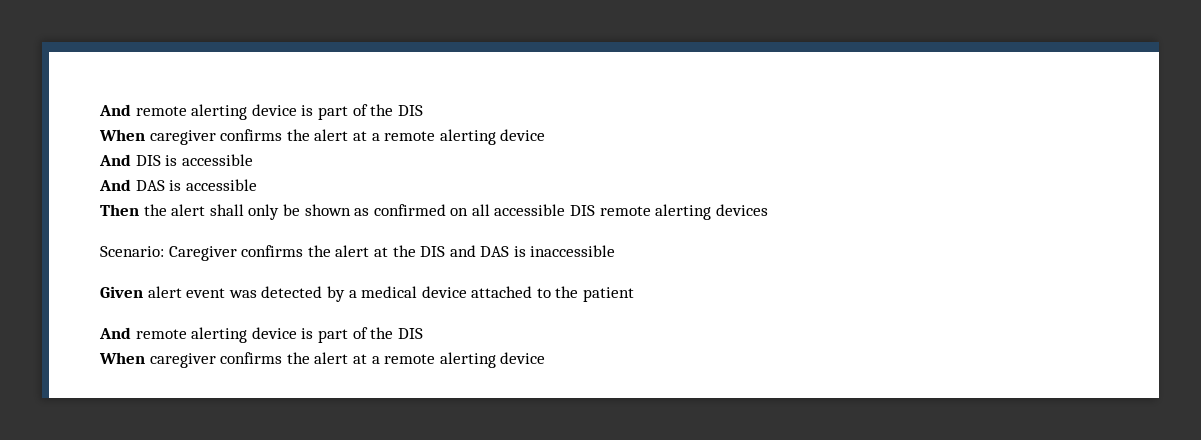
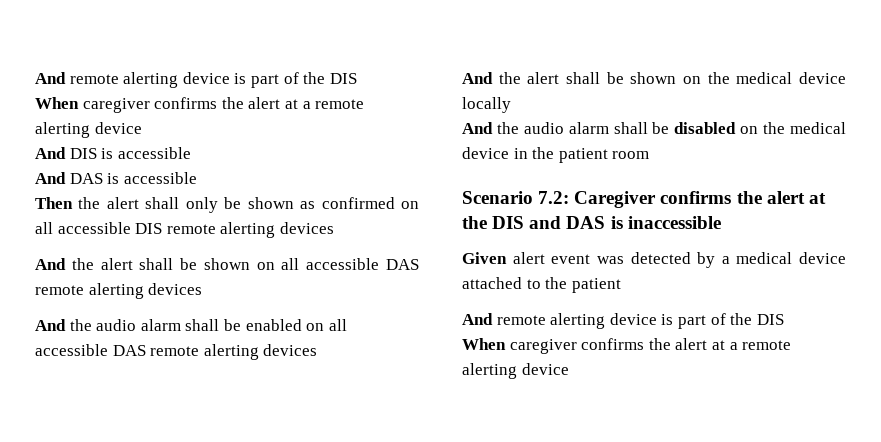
- Scenario: Caregiver confirms the alert at the DIS and DAS is inaccessible
+ And the alert shall be shown on all accessible DAS remote alerting devices
+ And the audio alarm shall be enabled on all accessible DAS remote alerting devices
+ And the alert shall be shown on the medical device locally
+ And the audio alarm shall be disabled on the medical device in the patient room
+ Scenario 7.2: Caregiver confirms the alert at the DIS and DAS is inaccessible

